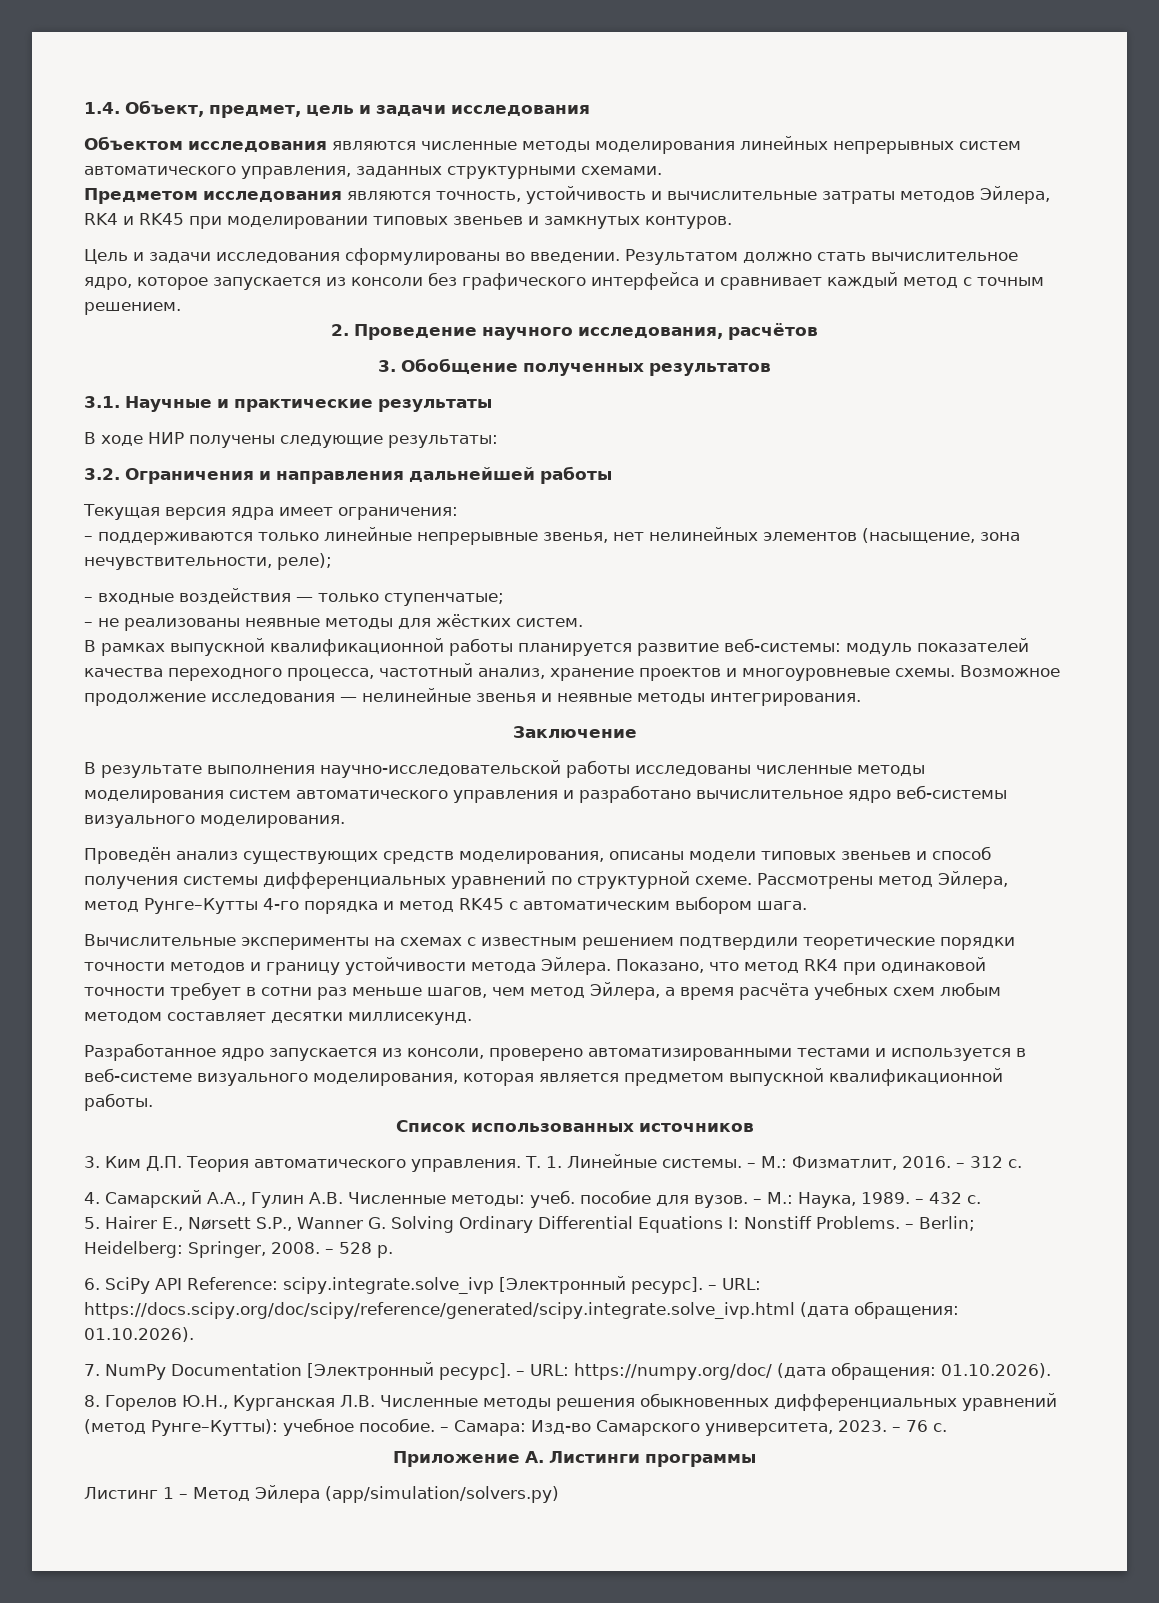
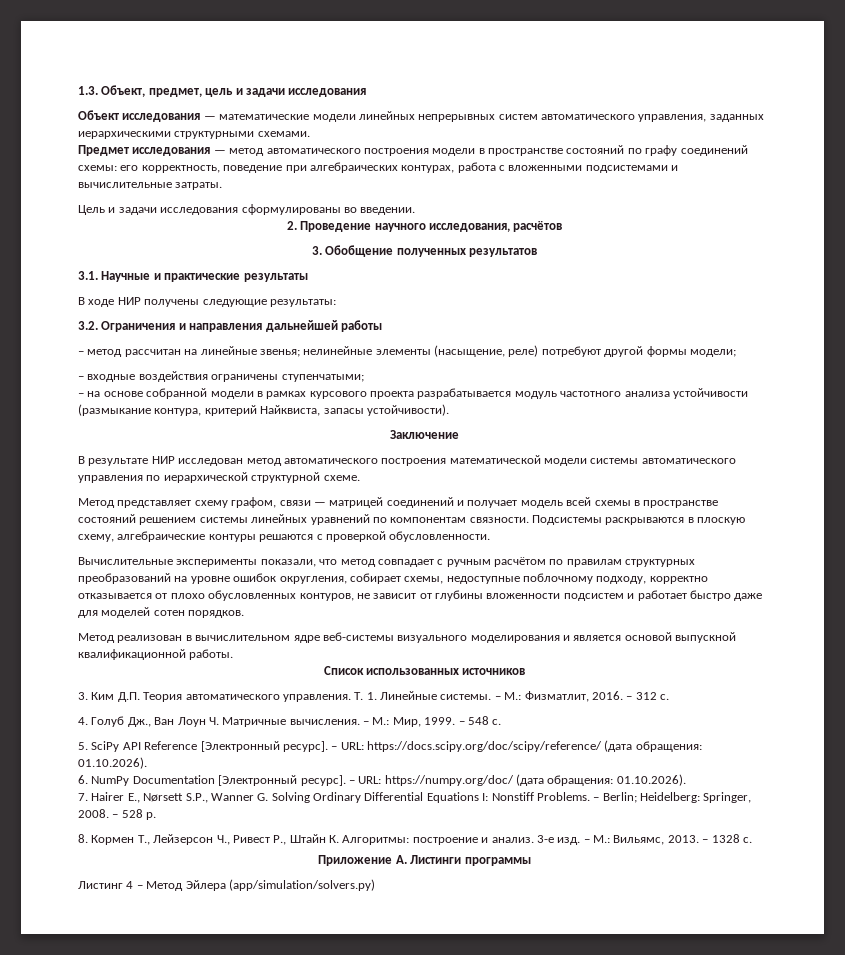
- 1.4. Объект, предмет, цель и задачи исследования
+ 1.3. Объект, предмет, цель и задачи исследования
- Объектом исследования являются численные методы моделирования линейных непрерывных систем автоматического управления, заданных структурными схемами.
+ Объект исследования — математические модели линейных непрерывных систем автоматического управления, заданных иерархическими структурными схемами.
- Предметом исследования являются точность, устойчивость и вычислительные затраты методов Эйлера, RK4 и RK45 при моделировании типовых звеньев и замкнутых контуров.
+ Предмет исследования — метод автоматического построения модели в пространстве состояний по графу соединений схемы: его корректность, поведение при алгебраических контурах, работа с вложенными подсистемами и вычислительные затраты.
- Результатом должно стать вычислительное ядро, которое запускается из консоли без графического интерфейса и сравнивает каждый метод с точным решением.
- Текущая версия ядра имеет ограничения:
- – поддерживаются только линейные непрерывные звенья, нет нелинейных элементов (насыщение, зона нечувствительности, реле);
- – входные воздействия — только ступенчатые;
- – не реализованы неявные методы для жёстких систем.
- В рамках выпускной квалификационной работы планируется развитие веб-системы: модуль показателей качества переходного процесса, частотный анализ, хранение проектов и многоуровневые схемы. Возможное продолжение исследования — нелинейные звенья и неявные методы интегрирования.
+ – метод рассчитан на линейные звенья; нелинейные элементы (насыщение, реле) потребуют другой формы модели;
+ – входные воздействия ограничены ступенчатыми;
+ – на основе собранной модели в рамках курсового проекта разрабатывается модуль частотного анализа устойчивости (размыкание контура, критерий Найквиста, запасы устойчивости).
  Заключение
- В результате выполнения научно-исследовательской работы исследованы численные методы моделирования систем автоматического управления и разработано вычислительное ядро веб-системы визуального моделирования.
- Проведён анализ существующих средств моделирования, описаны модели типовых звеньев и способ получения системы дифференциальных уравнений по структурной схеме. Рассмотрены метод Эйлера, метод Рунге–Кутты 4-го порядка и метод RK45 с автоматическим выбором шага.
- Вычислительные эксперименты на схемах с известным решением подтвердили теоретические порядки точности методов и границу устойчивости метода Эйлера. Показано, что метод RK4 при одинаковой точности требует в сотни раз меньше шагов, чем метод Эйлера, а время расчёта учебных схем любым методом составляет десятки миллисекунд.
- Разработанное ядро запускается из консоли, проверено автоматизированными тестами и используется в веб-системе визуального моделирования, которая является предметом выпускной квалификационной работы.
+ В результате НИР исследован метод автоматического построения математической модели системы автоматического управления по иерархической структурной схеме.
+ Метод представляет схему графом, связи — матрицей соединений и получает модель всей схемы в пространстве состояний решением системы линейных уравнений по компонентам связности. Подсистемы раскрываются в плоскую схему, алгебраические контуры решаются с проверкой обусловленности.
+ Вычислительные эксперименты показали, что метод совпадает с ручным расчётом по правилам структурных преобразований на уровне ошибок округления, собирает схемы, недоступные поблочному подходу, корректно отказывается от плохо обусловленных контуров, не зависит от глубины вложенности подсистем и работает быстро даже для моделей сотен порядков.
+ Метод реализован в вычислительном ядре веб-системы визуального моделирования и является основой выпускной квалификационной работы.
- 4. Самарский А.А., Гулин А.В. Численные методы: учеб. пособие для вузов. – М.: Наука, 1989. – 432 с.
- 5. Hairer E., Nørsett S.P., Wanner G. Solving Ordinary Differential Equations I: Nonstiff Problems.
+ 4. Голуб Дж., Ван Лоун Ч. Матричные вычисления. – М.: Мир, 1999. – 548 с.
+ 5. SciPy API Reference [Электронный ресурс]. – URL: https://docs.scipy.org/doc/scipy/reference/ (дата обращения: 01.10.2026).
+ 6. NumPy Documentation [Электронный ресурс]. – URL: https://numpy.org/doc/ (дата обращения: 01.10.2026).
+ 7. Hairer E., Nørsett S.P., Wanner G. Solving Ordinary Differential Equations I: Nonstiff Problems.
- 6. SciPy API Reference: scipy.integrate.solve_ivp [Электронный ресурс]. – URL: https://docs.scipy.org/doc/scipy/reference/generated/scipy.integrate.solve_ivp.html (дата обращения: 01.10.2026).
- 7. NumPy Documentation [Электронный ресурс]. – URL: https://numpy.org/doc/ (дата обращения: 01.10.2026).
- 8. Горелов Ю.Н., Курганская Л.В. Численные методы решения обыкновенных дифференциальных уравнений (метод Рунге–Кутты): учебное пособие. – Самара: Изд-во Самарского университета, 2023. – 76 с.
+ 8. Кормен Т., Лейзерсон Ч., Ривест Р., Штайн К. Алгоритмы: построение и анализ. 3-е изд. – М.: Вильямс, 2013. – 1328 с.
- Листинг 1 – Метод Эйлера (app/simulation/solvers.py)
+ Листинг 4 – Метод Эйлера (app/simulation/solvers.py)

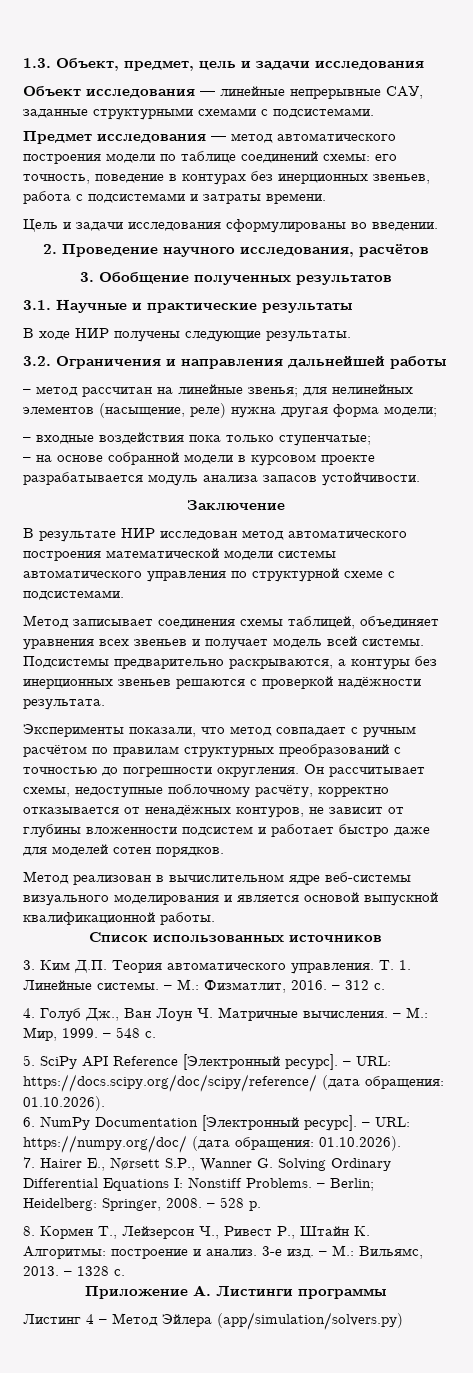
- Объект исследования — математические модели линейных непрерывных систем автоматического управления, заданных иерархическими структурными схемами.
+ Объект исследования — линейные непрерывные САУ, заданные структурными схемами с подсистемами.
- Предмет исследования — метод автоматического построения модели в пространстве состояний по графу соединений схемы: его корректность, поведение при алгебраических контурах, работа с вложенными подсистемами и вычислительные затраты.
+ Предмет исследования — метод автоматического построения модели по таблице соединений схемы: его точность, поведение в контурах без инерционных звеньев, работа с подсистемами и затраты времени.
- В ходе НИР получены следующие результаты:
+ В ходе НИР получены следующие результаты.
- – метод рассчитан на линейные звенья; нелинейные элементы (насыщение, реле) потребуют другой формы модели;
+ – метод рассчитан на линейные звенья; для нелинейных элементов (насыщение, реле) нужна другая форма модели;
- – входные воздействия ограничены ступенчатыми;
+ – входные воздействия пока только ступенчатые;
- – на основе собранной модели в рамках курсового проекта разрабатывается модуль частотного анализа устойчивости (размыкание контура, критерий Найквиста, запасы устойчивости).
+ – на основе собранной модели в курсовом проекте разрабатывается модуль анализа запасов устойчивости.
- В результате НИР исследован метод автоматического построения математической модели системы автоматического управления по иерархической структурной схеме.
- Метод представляет схему графом, связи — матрицей соединений и получает модель всей схемы в пространстве состояний решением системы линейных уравнений по компонентам связности. Подсистемы раскрываются в плоскую схему, алгебраические контуры решаются с проверкой обусловленности.
- Вычислительные эксперименты показали, что метод совпадает с ручным расчётом по правилам структурных преобразований на уровне ошибок округления, собирает схемы, недоступные поблочному подходу, корректно отказывается от плохо обусловленных контуров, не зависит от глубины вложенности подсистем и работает быстро даже для моделей сотен порядков.
+ В результате НИР исследован метод автоматического построения математической модели системы автоматического управления по структурной схеме с подсистемами.
+ Метод записывает соединения схемы таблицей, объединяет уравнения всех звеньев и получает модель всей системы. Подсистемы предварительно раскрываются, а контуры без инерционных звеньев решаются с проверкой надёжности результата.
+ Эксперименты показали, что метод совпадает с ручным расчётом по правилам структурных преобразований с точностью до погрешности округления. Он рассчитывает схемы, недоступные поблочному расчёту, корректно отказывается от ненадёжных контуров, не зависит от глубины вложенности подсистем и работает быстро даже для моделей сотен порядков.

